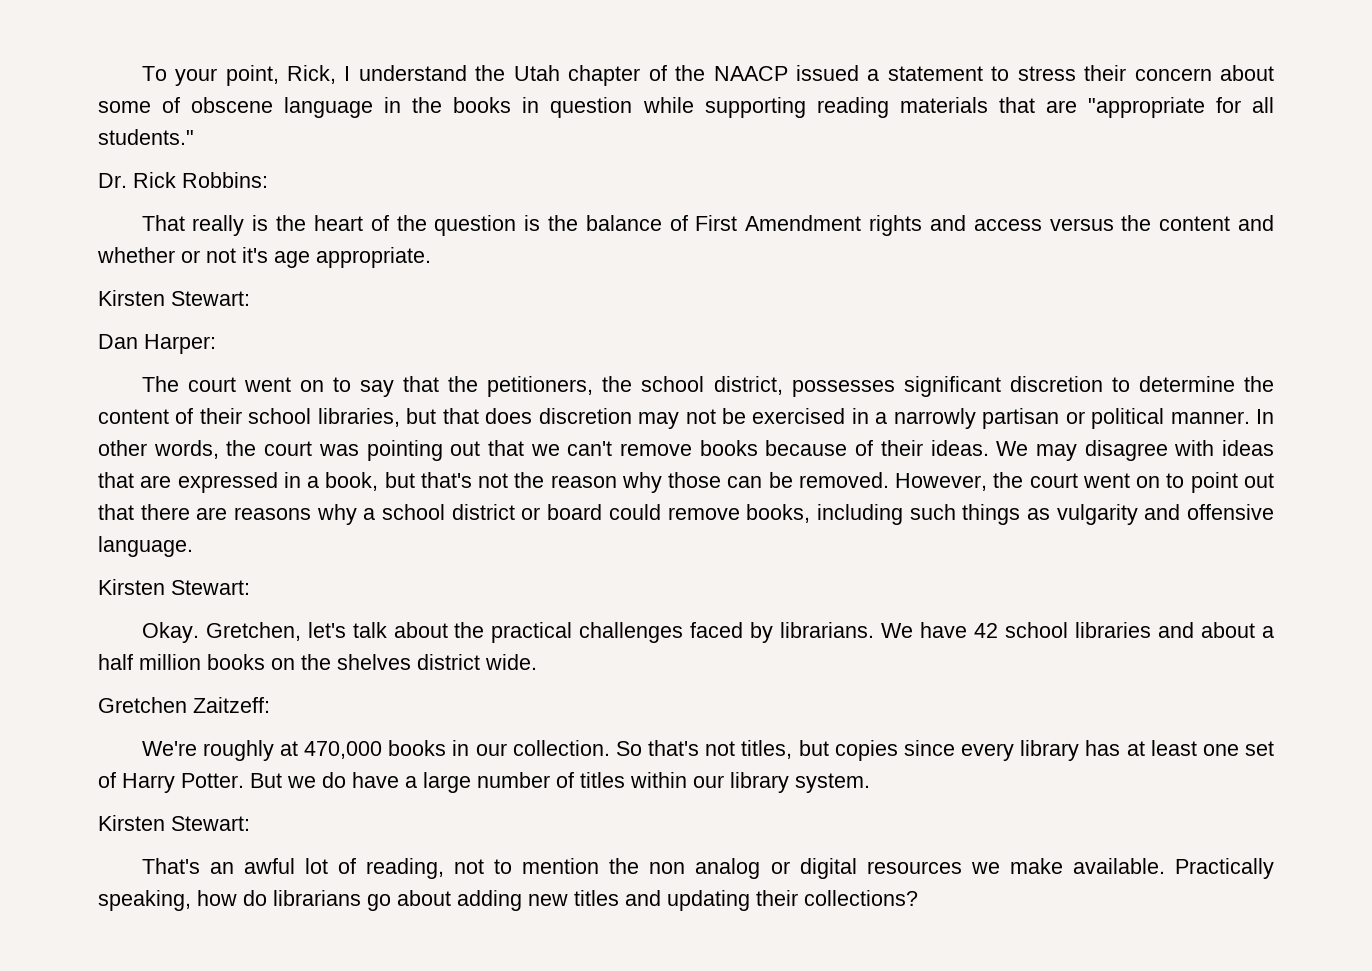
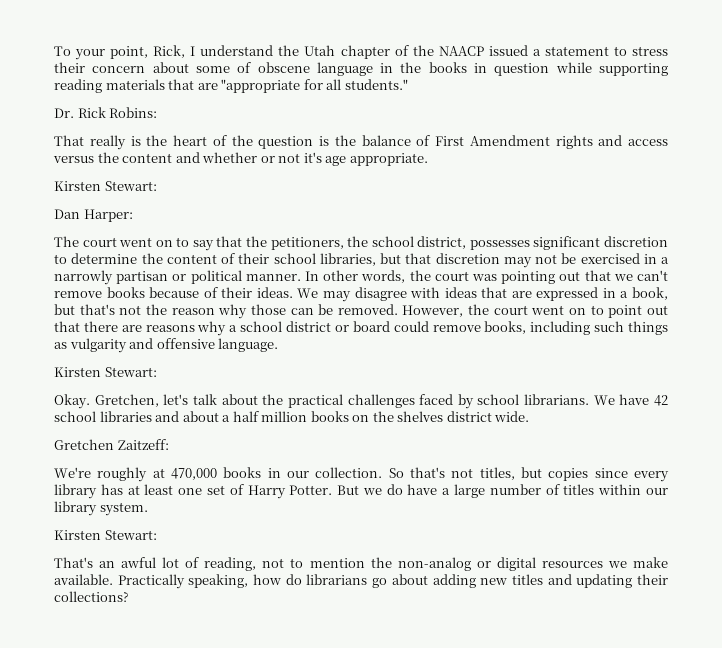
- Dr. Rick Robbins:
+ Dr. Rick Robins:
- The court went on to say that the petitioners, the school district, possesses significant discretion to determine the content of their school libraries, but that does discretion may not be exercised in a narrowly partisan or political manner.
+ The court went on to say that the petitioners, the school district, possesses significant discretion to determine the content of their school libraries, but that discretion may not be exercised in a narrowly partisan or political manner.
- Gretchen, let's talk about the practical challenges faced by librarians.
+ Gretchen, let's talk about the practical challenges faced by school librarians.
- That's an awful lot of reading, not to mention the non analog or digital resources we make available.
+ That's an awful lot of reading, not to mention the non-analog or digital resources we make available.

